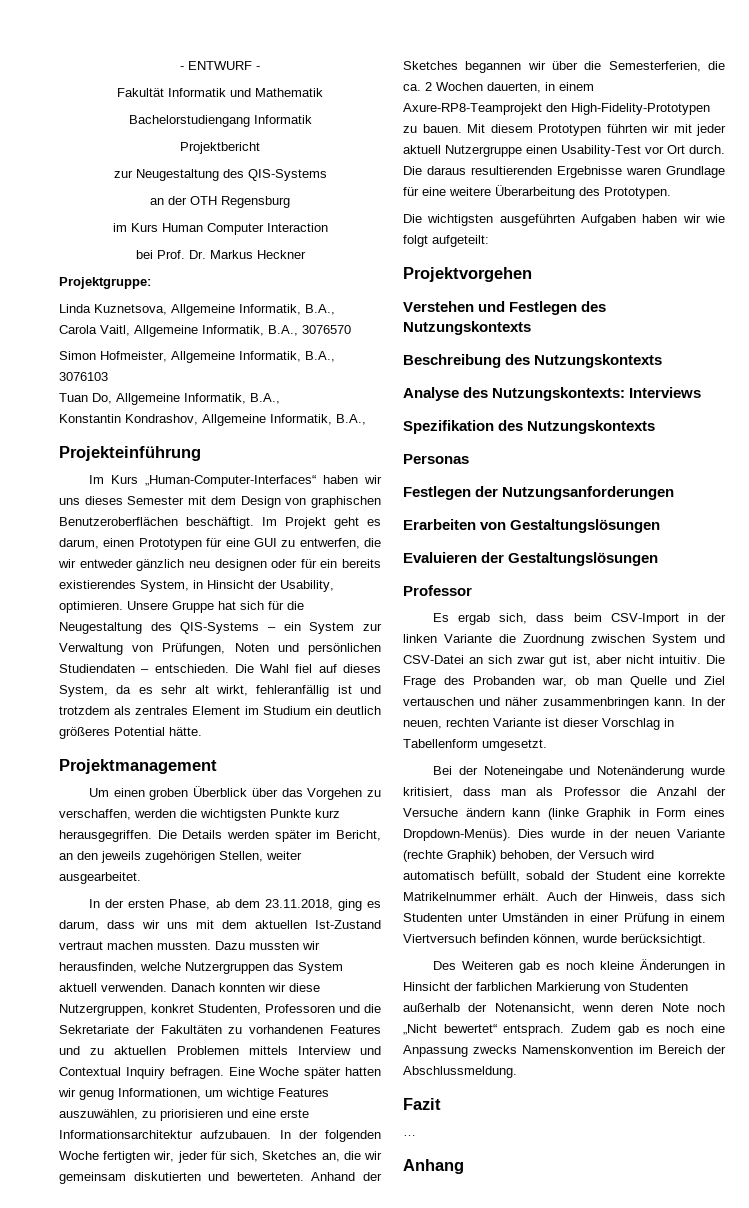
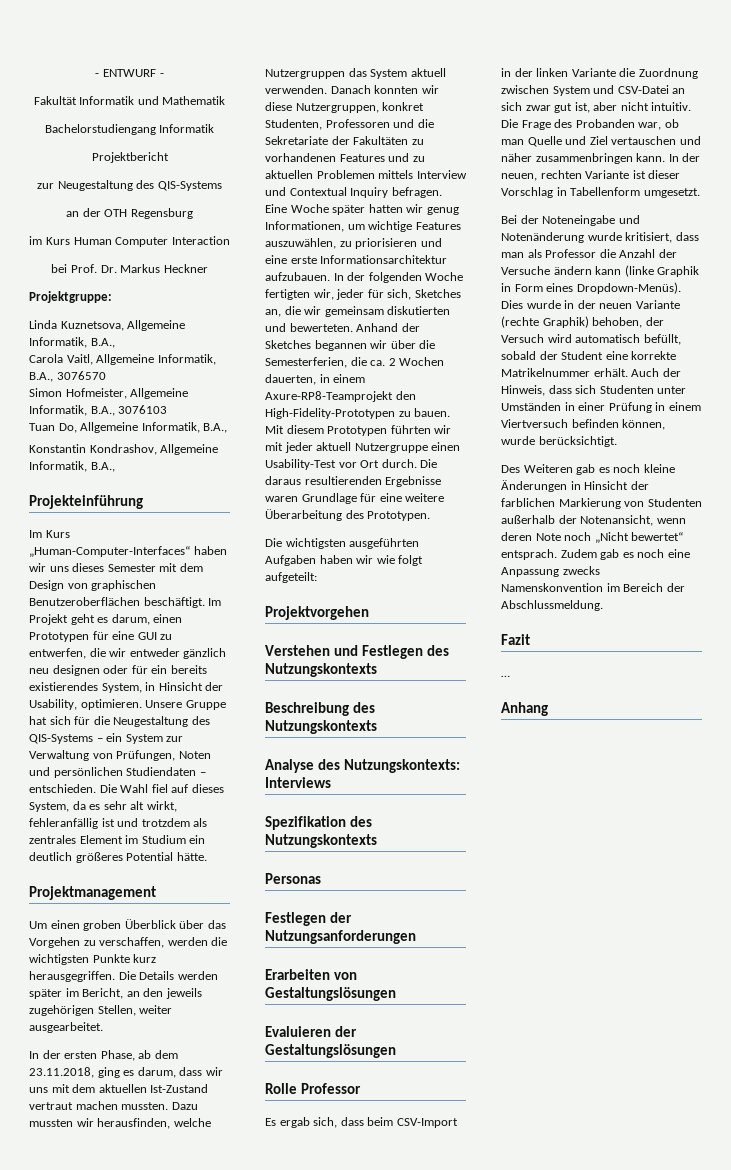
  Evaluieren der Gestaltungslösungen
- Professor
+ Rolle Professor

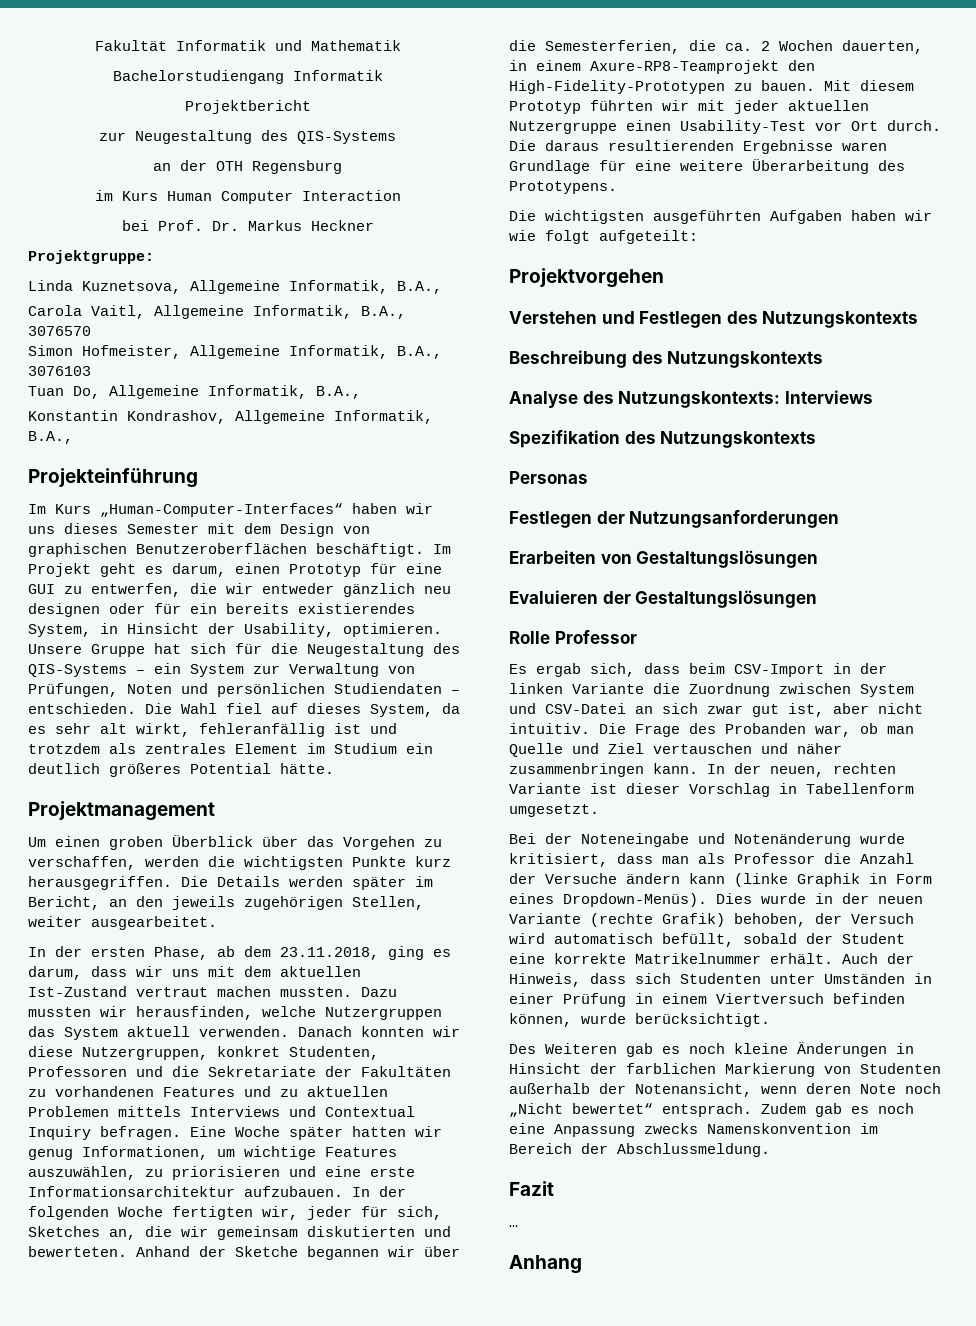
- - ENTWURF -
- Im Projekt geht es darum, einen Prototypen für eine GUI zu entwerfen, die wir entweder gänzlich neu designen oder für ein bereits existierendes System, in Hinsicht der Usability, optimieren.
+ Im Projekt geht es darum, einen Prototyp für eine GUI zu entwerfen, die wir entweder gänzlich neu designen oder für ein bereits existierendes System, in Hinsicht der Usability, optimieren.
- Danach konnten wir diese Nutzergruppen, konkret Studenten, Professoren und die Sekretariate der Fakultäten zu vorhandenen Features und zu aktuellen Problemen mittels Interview und Contextual Inquiry befragen.
+ Danach konnten wir diese Nutzergruppen, konkret Studenten, Professoren und die Sekretariate der Fakultäten zu vorhandenen Features und zu aktuellen Problemen mittels Interviews und Contextual Inquiry befragen.
- Anhand der Sketches begannen wir über die Semesterferien, die ca. 2 Wochen dauerten, in einem Axure-RP8-Teamprojekt den High-Fidelity-Prototypen zu bauen.
+ Anhand der Sketche begannen wir über die Semesterferien, die ca. 2 Wochen dauerten, in einem Axure-RP8-Teamprojekt den High-Fidelity-Prototypen zu bauen.
- Mit diesem Prototypen führten wir mit jeder aktuell Nutzergruppe einen Usability-Test vor Ort durch.
+ Mit diesem Prototyp führten wir mit jeder aktuellen Nutzergruppe einen Usability-Test vor Ort durch.
- Die daraus resultierenden Ergebnisse waren Grundlage für eine weitere Überarbeitung des Prototypen.
+ Die daraus resultierenden Ergebnisse waren Grundlage für eine weitere Überarbeitung des Prototypens.
- Dies wurde in der neuen Variante (rechte Graphik) behoben, der Versuch wird automatisch befüllt, sobald der Student eine korrekte Matrikelnummer erhält.
+ Dies wurde in der neuen Variante (rechte Grafik) behoben, der Versuch wird automatisch befüllt, sobald der Student eine korrekte Matrikelnummer erhält.

